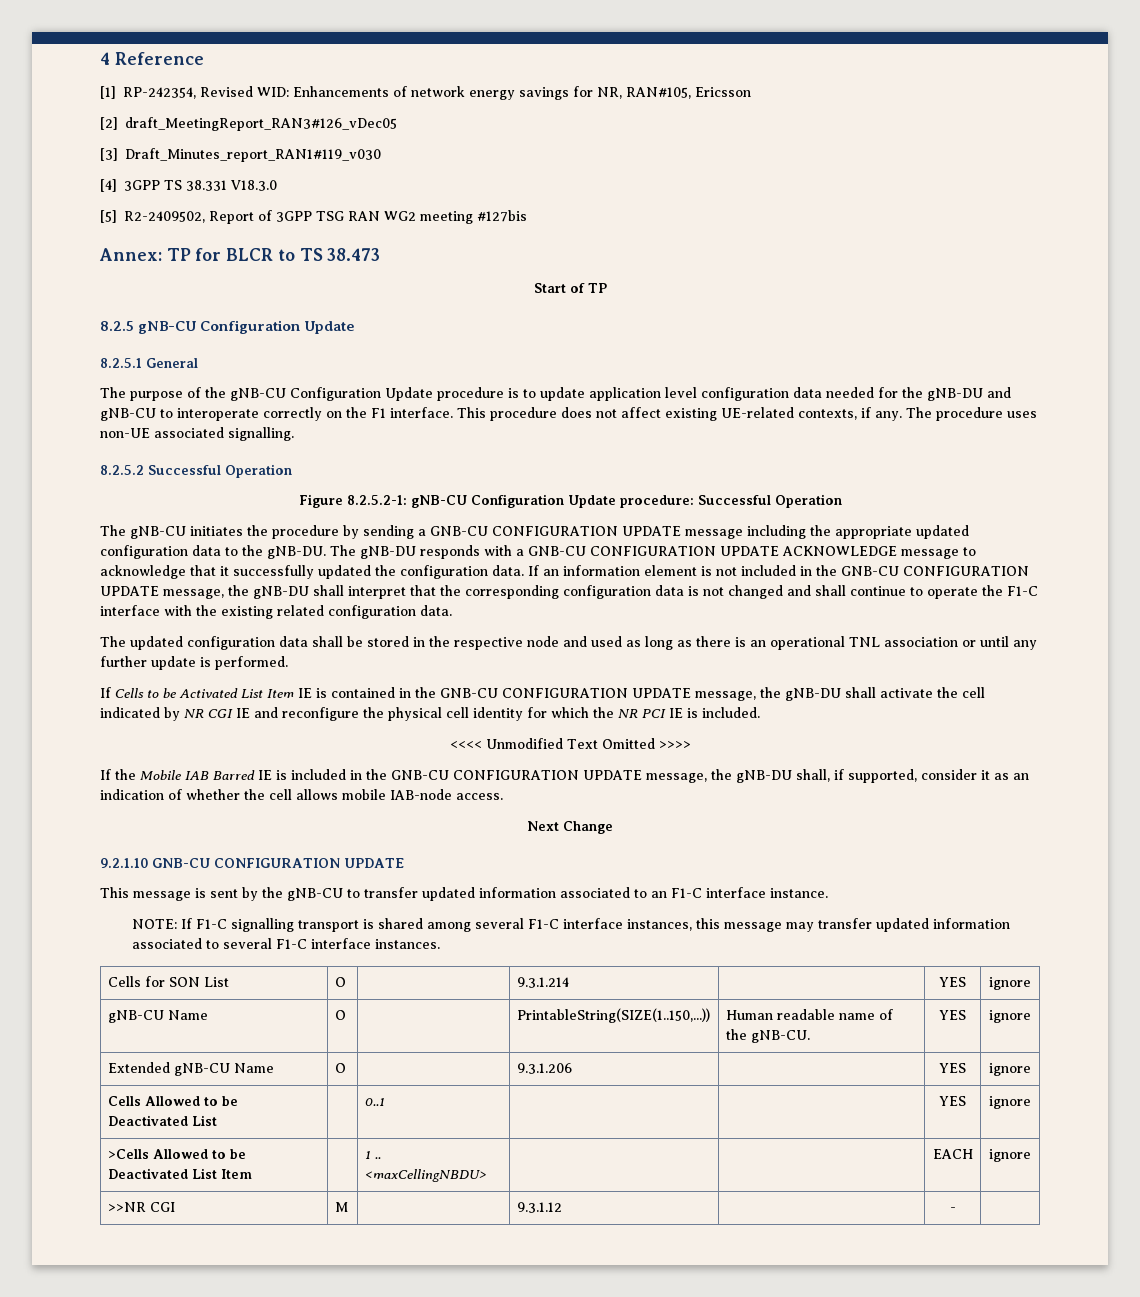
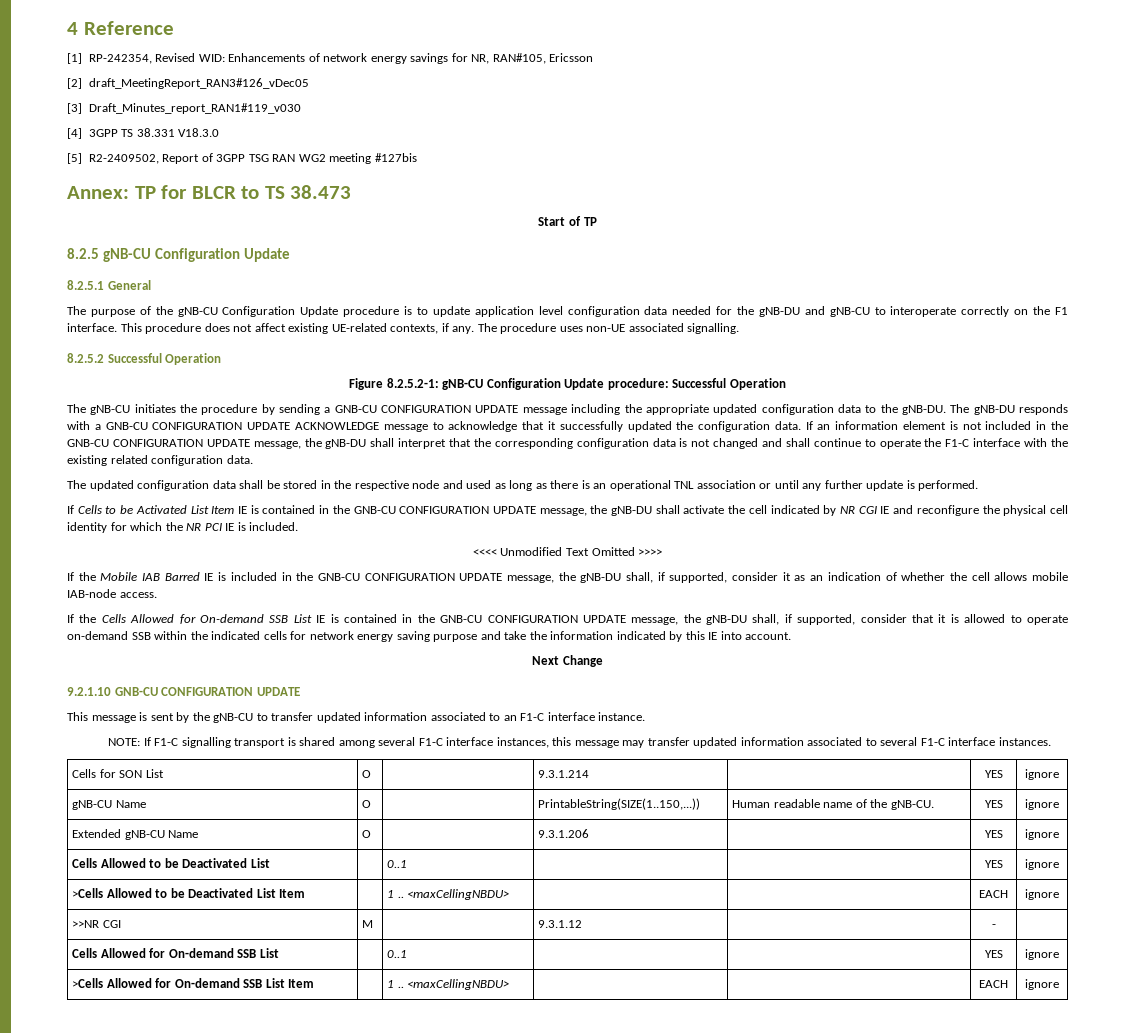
+ If the Cells Allowed for On-demand SSB List IE is contained in the GNB-CU CONFIGURATION UPDATE message, the gNB-DU shall, if supported, consider that it is allowed to operate on-demand SSB within the indicated cells for network energy saving purpose and take the information indicated by this IE into account.
+ Cells Allowed for On-demand SSB List | | 0..1 | | | YES | ignore
+ >Cells Allowed for On-demand SSB List Item | | 1 .. <maxCellingNBDU> | | | EACH | ignore

